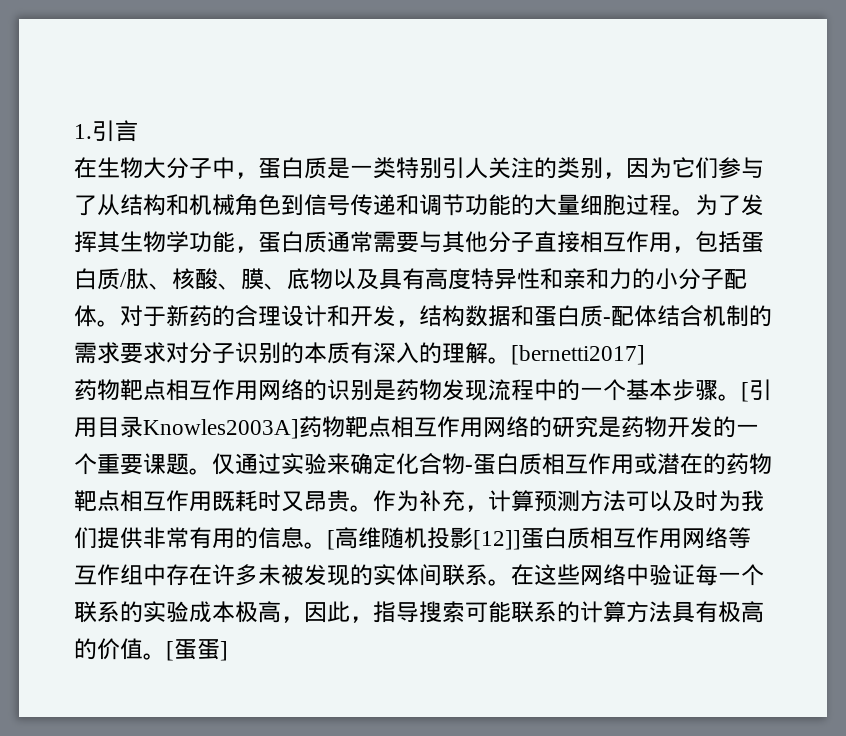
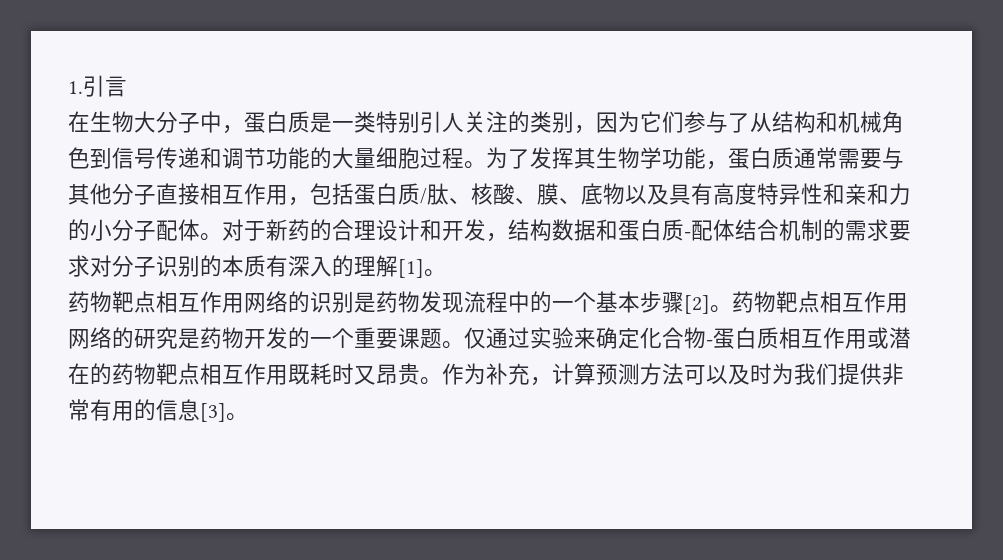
- 对于新药的合理设计和开发，结构数据和蛋白质-配体结合机制的需求要求对分子识别的本质有深入的理解。[bernetti2017]
+ 对于新药的合理设计和开发，结构数据和蛋白质-配体结合机制的需求要求对分子识别的本质有深入的理解[1]。
- 药物靶点相互作用网络的识别是药物发现流程中的一个基本步骤。[引用目录Knowles2003A]药物靶点相互作用网络的研究是药物开发的一个重要课题。
+ 药物靶点相互作用网络的识别是药物发现流程中的一个基本步骤[2]。药物靶点相互作用网络的研究是药物开发的一个重要课题。
- 作为补充，计算预测方法可以及时为我们提供非常有用的信息。[高维随机投影[12]]蛋白质相互作用网络等互作组中存在许多未被发现的实体间联系。在这些网络中验证每一个联系的实验成本极高，因此，指导搜索可能联系的计算方法具有极高的价值。[蛋蛋]
+ 作为补充，计算预测方法可以及时为我们提供非常有用的信息[3]。

